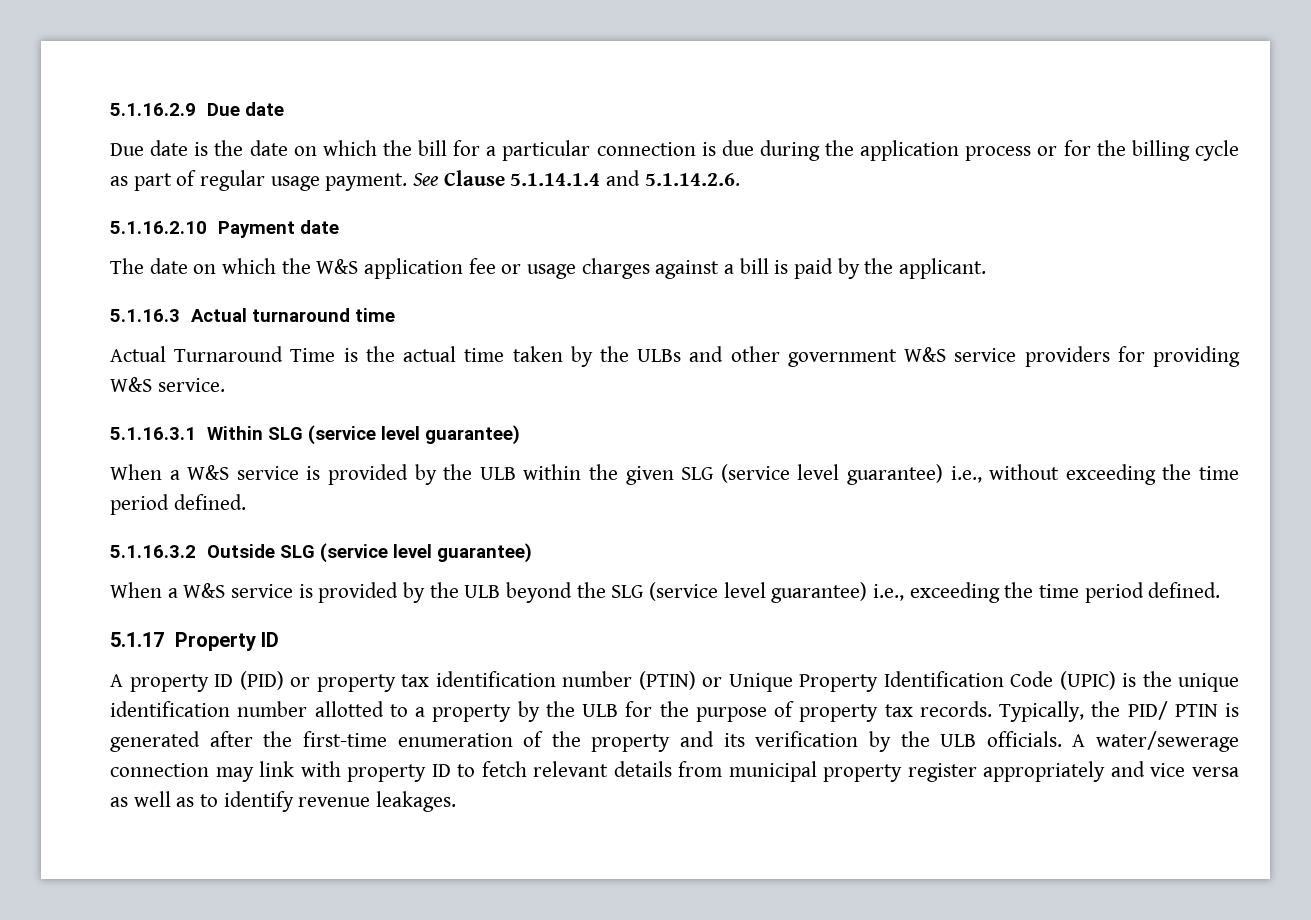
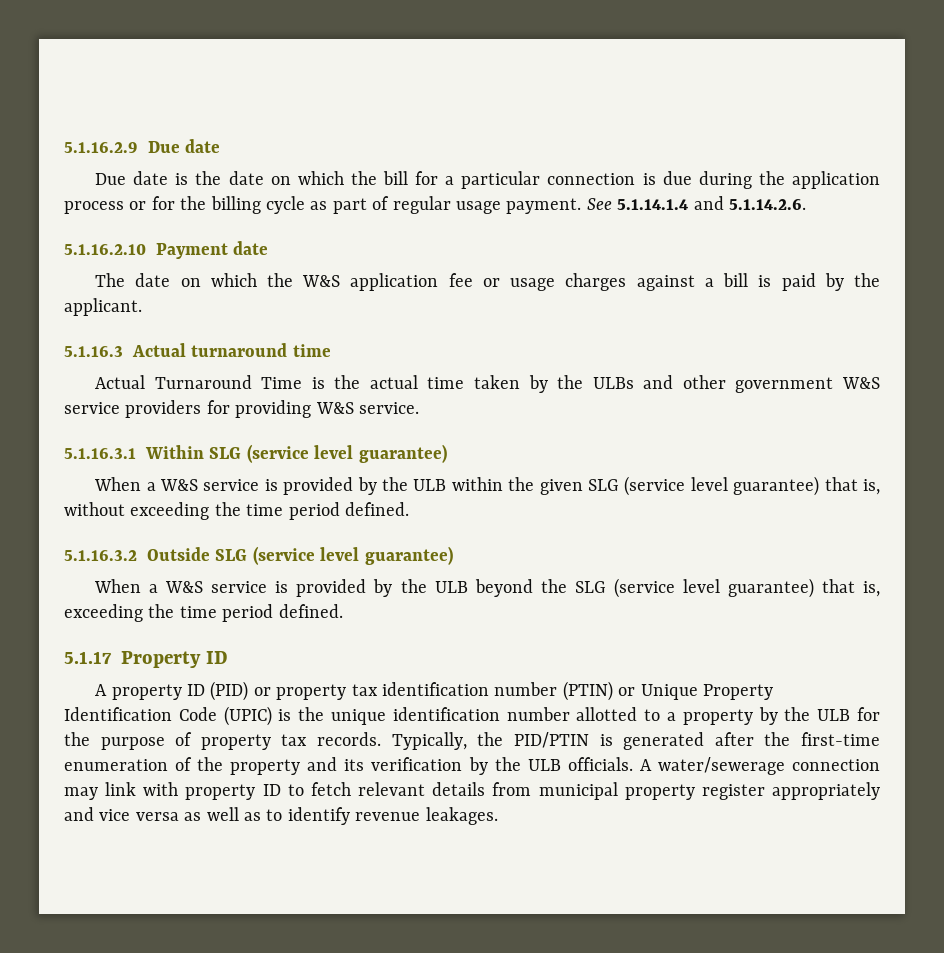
- See Clause 5.1.14.1.4 and 5.1.14.2.6.
+ See 5.1.14.1.4 and 5.1.14.2.6.
- When a W&S service is provided by the ULB within the given SLG (service level guarantee) i.e., without exceeding the time period defined.
+ When a W&S service is provided by the ULB within the given SLG (service level guarantee) that is, without exceeding the time period defined.
- When a W&S service is provided by the ULB beyond the SLG (service level guarantee) i.e., exceeding the time period defined.
+ When a W&S service is provided by the ULB beyond the SLG (service level guarantee) that is, exceeding the time period defined.
- Typically, the PID/ PTIN is generated after the first-time enumeration of the property and its verification by the ULB officials.
+ Typically, the PID/PTIN is generated after the first-time enumeration of the property and its verification by the ULB officials.

